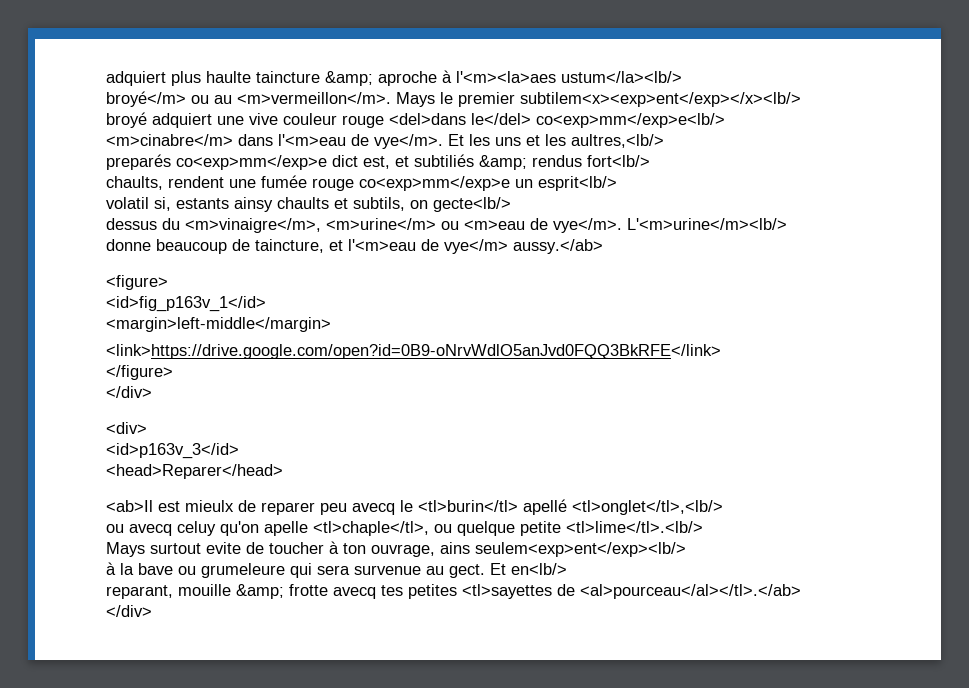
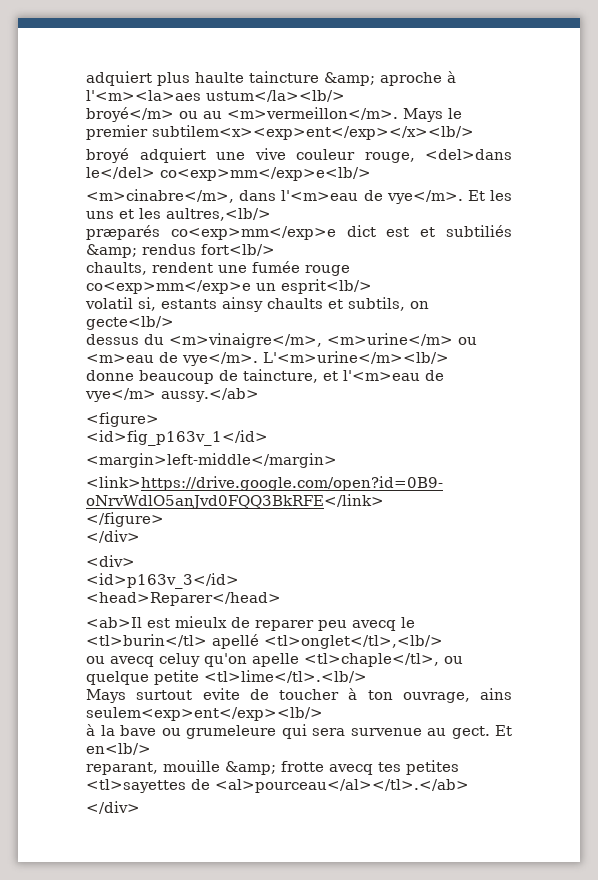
- broyé adquiert une vive couleur rouge <del>dans le</del> co<exp>mm</exp>e<lb/>
+ broyé adquiert une vive couleur rouge, <del>dans le</del> co<exp>mm</exp>e<lb/>
- <m>cinabre</m> dans l'<m>eau de vye</m>.
+ <m>cinabre</m>, dans l'<m>eau de vye</m>.
- preparés co<exp>mm</exp>e dict est, et subtiliés &amp; rendus fort<lb/>
+ præparés co<exp>mm</exp>e dict est et subtiliés &amp; rendus fort<lb/>

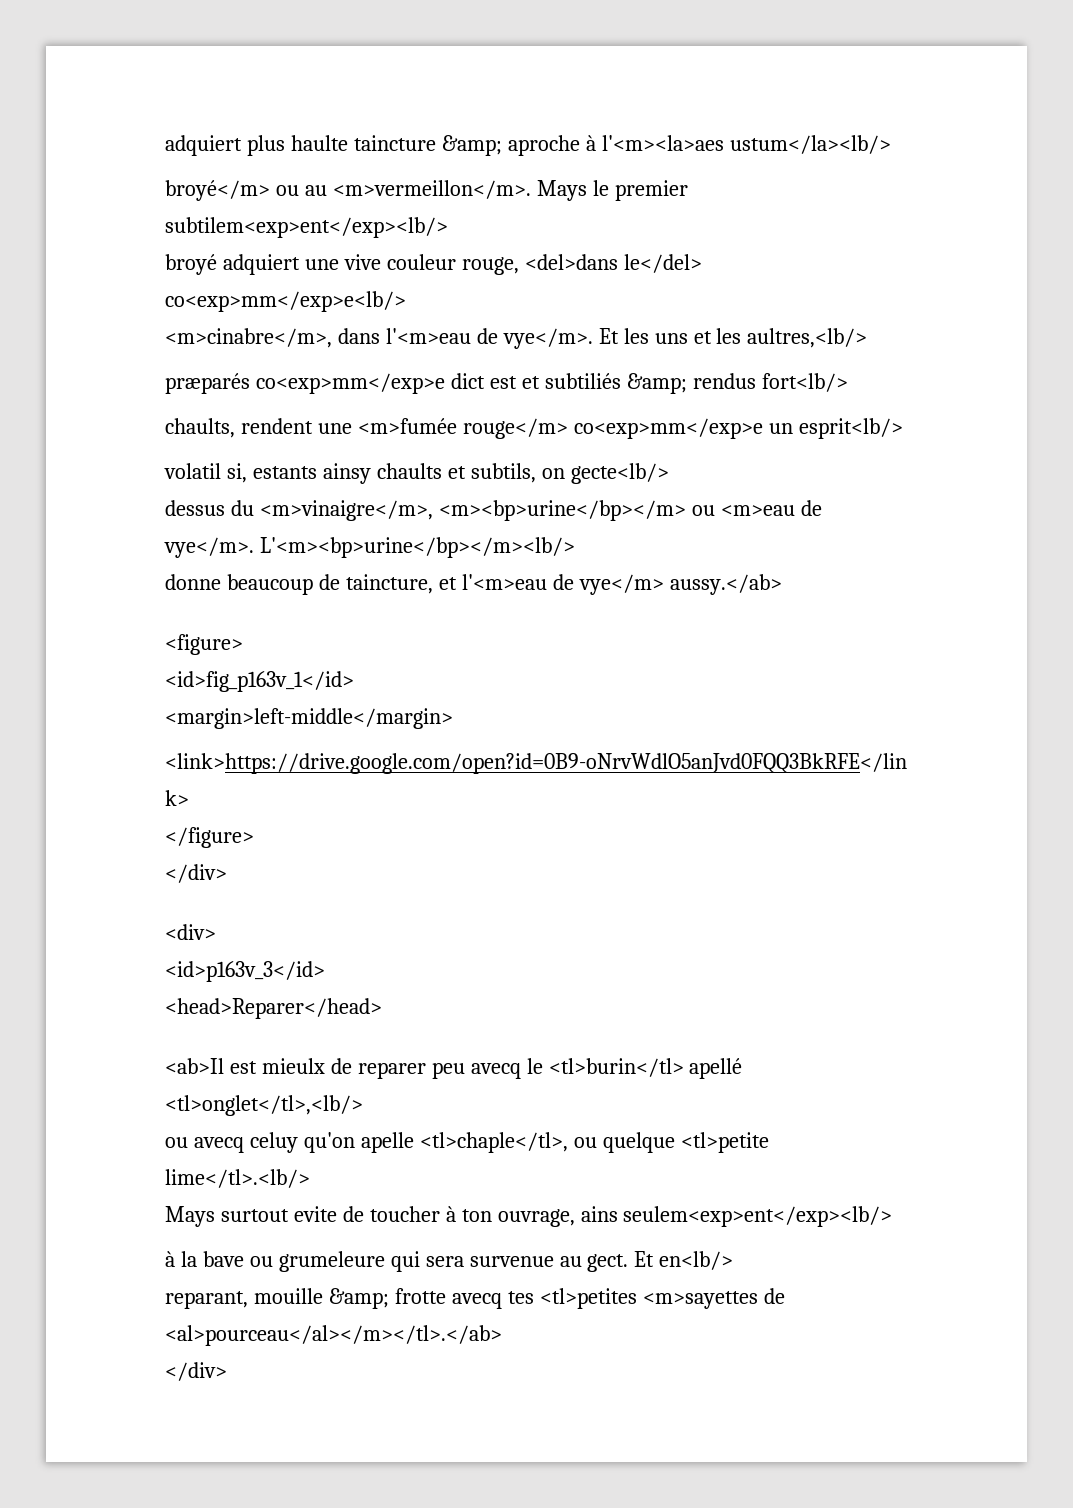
- Mays le premier subtilem<x><exp>ent</exp></x><lb/>
+ Mays le premier subtilem<exp>ent</exp><lb/>
- chaults, rendent une fumée rouge co<exp>mm</exp>e un esprit<lb/>
+ chaults, rendent une <m>fumée rouge</m> co<exp>mm</exp>e un esprit<lb/>
- dessus du <m>vinaigre</m>, <m>urine</m> ou <m>eau de vye</m>.
+ dessus du <m>vinaigre</m>, <m><bp>urine</bp></m> ou <m>eau de vye</m>.
- L'<m>urine</m><lb/>
+ L'<m><bp>urine</bp></m><lb/>
- ou avecq celuy qu'on apelle <tl>chaple</tl>, ou quelque petite <tl>lime</tl>.<lb/>
+ ou avecq celuy qu'on apelle <tl>chaple</tl>, ou quelque <tl>petite lime</tl>.<lb/>
- reparant, mouille &amp; frotte avecq tes petites <tl>sayettes de <al>pourceau</al></tl>.</ab>
+ reparant, mouille &amp; frotte avecq tes <tl>petites <m>sayettes de <al>pourceau</al></m></tl>.</ab>

